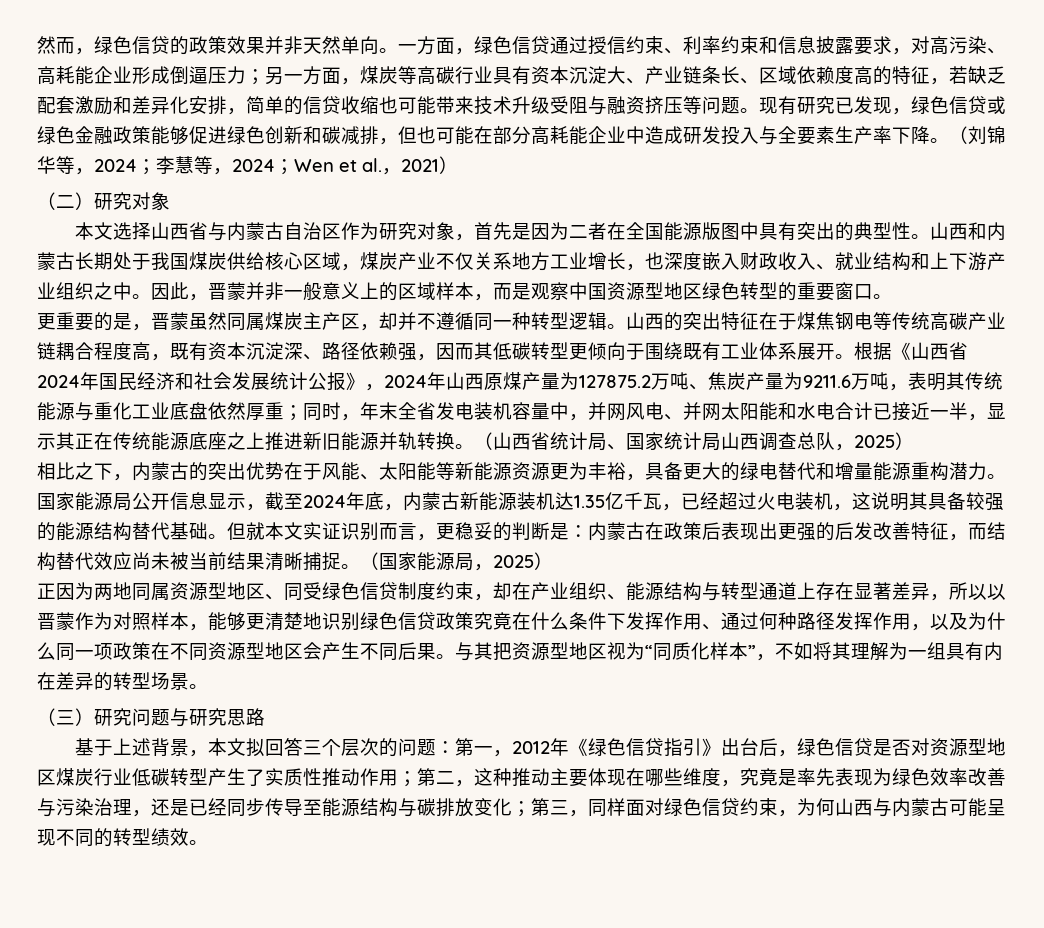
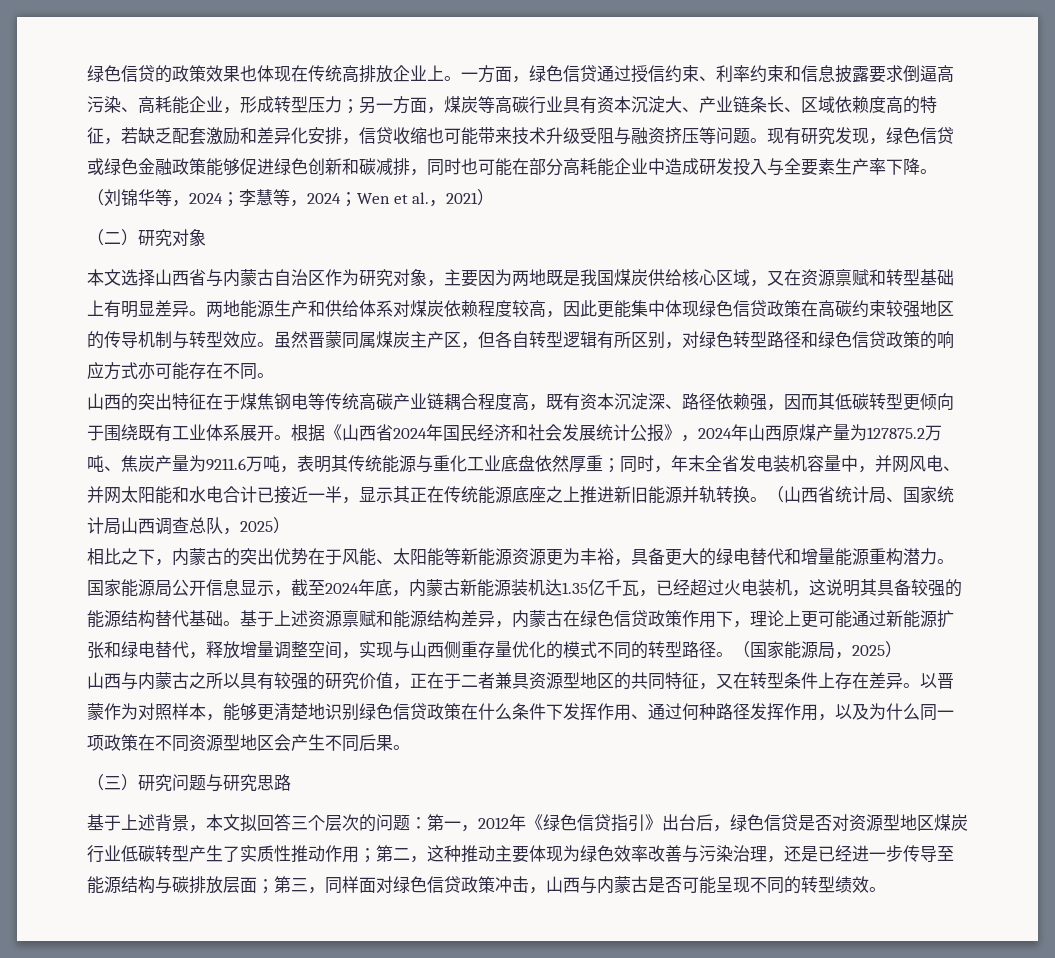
- 然而，绿色信贷的政策效果并非天然单向。
+ 绿色信贷的政策效果也体现在传统高排放企业上。
- 一方面，绿色信贷通过授信约束、利率约束和信息披露要求，对高污染、高耗能企业形成倒逼压力；另一方面，煤炭等高碳行业具有资本沉淀大、产业链条长、区域依赖度高的特征，若缺乏配套激励和差异化安排，简单的信贷收缩也可能带来技术升级受阻与融资挤压等问题。
+ 一方面，绿色信贷通过授信约束、利率约束和信息披露要求倒逼高污染、高耗能企业，形成转型压力；另一方面，煤炭等高碳行业具有资本沉淀大、产业链条长、区域依赖度高的特征，若缺乏配套激励和差异化安排，信贷收缩也可能带来技术升级受阻与融资挤压等问题。
- 现有研究已发现，绿色信贷或绿色金融政策能够促进绿色创新和碳减排，但也可能在部分高耗能企业中造成研发投入与全要素生产率下降。
+ 现有研究发现，绿色信贷或绿色金融政策能够促进绿色创新和碳减排，同时也可能在部分高耗能企业中造成研发投入与全要素生产率下降。
- 本文选择山西省与内蒙古自治区作为研究对象，首先是因为二者在全国能源版图中具有突出的典型性。山西和内蒙古长期处于我国煤炭供给核心区域，煤炭产业不仅关系地方工业增长，也深度嵌入财政收入、就业结构和上下游产业组织之中。因此，晋蒙并非一般意义上的区域样本，而是观察中国资源型地区绿色转型的重要窗口。
- 更重要的是，晋蒙虽然同属煤炭主产区，却并不遵循同一种转型逻辑。山西的突出特征在于煤焦钢电等传统高碳产业链耦合程度高，既有资本沉淀深、路径依赖强，因而其低碳转型更倾向于围绕既有工业体系展开。
+ 本文选择山西省与内蒙古自治区作为研究对象，主要因为两地既是我国煤炭供给核心区域，又在资源禀赋和转型基础上有明显差异。两地能源生产和供给体系对煤炭依赖程度较高，因此更能集中体现绿色信贷政策在高碳约束较强地区的传导机制与转型效应。虽然晋蒙同属煤炭主产区，但各自转型逻辑有所区别，对绿色转型路径和绿色信贷政策的响应方式亦可能存在不同。
+ 山西的突出特征在于煤焦钢电等传统高碳产业链耦合程度高，既有资本沉淀深、路径依赖强，因而其低碳转型更倾向于围绕既有工业体系展开。
- 但就本文实证识别而言，更稳妥的判断是：内蒙古在政策后表现出更强的后发改善特征，而结构替代效应尚未被当前结果清晰捕捉。
+ 基于上述资源禀赋和能源结构差异，内蒙古在绿色信贷政策作用下，理论上更可能通过新能源扩张和绿电替代，释放增量调整空间，实现与山西侧重存量优化的模式不同的转型路径。
- 正因为两地同属资源型地区、同受绿色信贷制度约束，却在产业组织、能源结构与转型通道上存在显著差异，所以以晋蒙作为对照样本，能够更清楚地识别绿色信贷政策究竟在什么条件下发挥作用、通过何种路径发挥作用，以及为什么同一项政策在不同资源型地区会产生不同后果。与其把资源型地区视为“同质化样本”，不如将其理解为一组具有内在差异的转型场景。
+ 山西与内蒙古之所以具有较强的研究价值，正在于二者兼具资源型地区的共同特征，又在转型条件上存在差异。以晋蒙作为对照样本，能够更清楚地识别绿色信贷政策在什么条件下发挥作用、通过何种路径发挥作用，以及为什么同一项政策在不同资源型地区会产生不同后果。
- 第二，这种推动主要体现在哪些维度，究竟是率先表现为绿色效率改善与污染治理，还是已经同步传导至能源结构与碳排放变化；
+ 第二，这种推动主要体现为绿色效率改善与污染治理，还是已经进一步传导至能源结构与碳排放层面；
- 第三，同样面对绿色信贷约束，为何山西与内蒙古可能呈现不同的转型绩效。
+ 第三，同样面对绿色信贷政策冲击，山西与内蒙古是否可能呈现不同的转型绩效。

